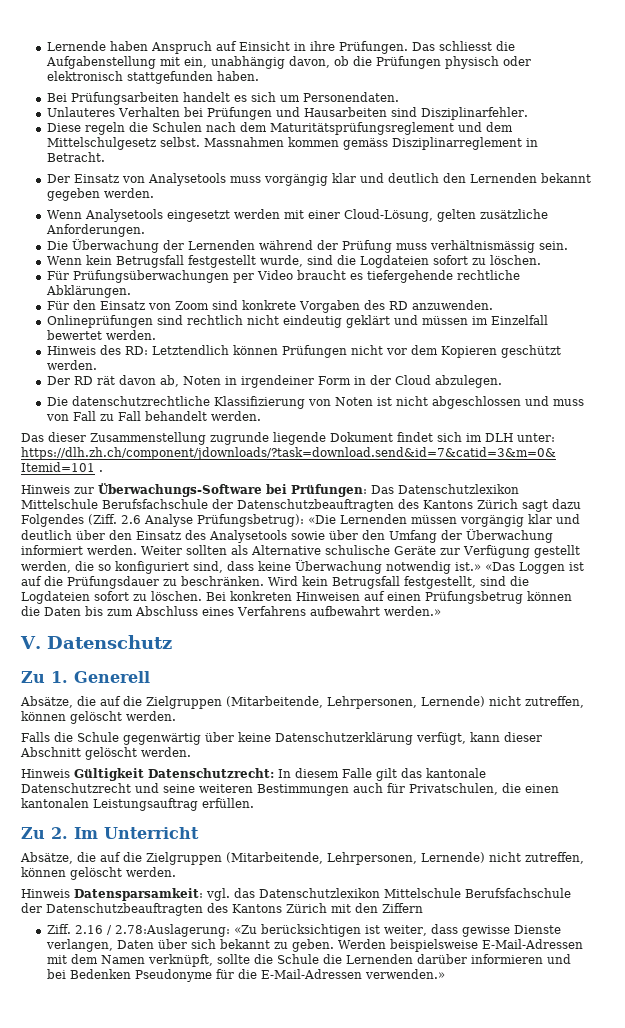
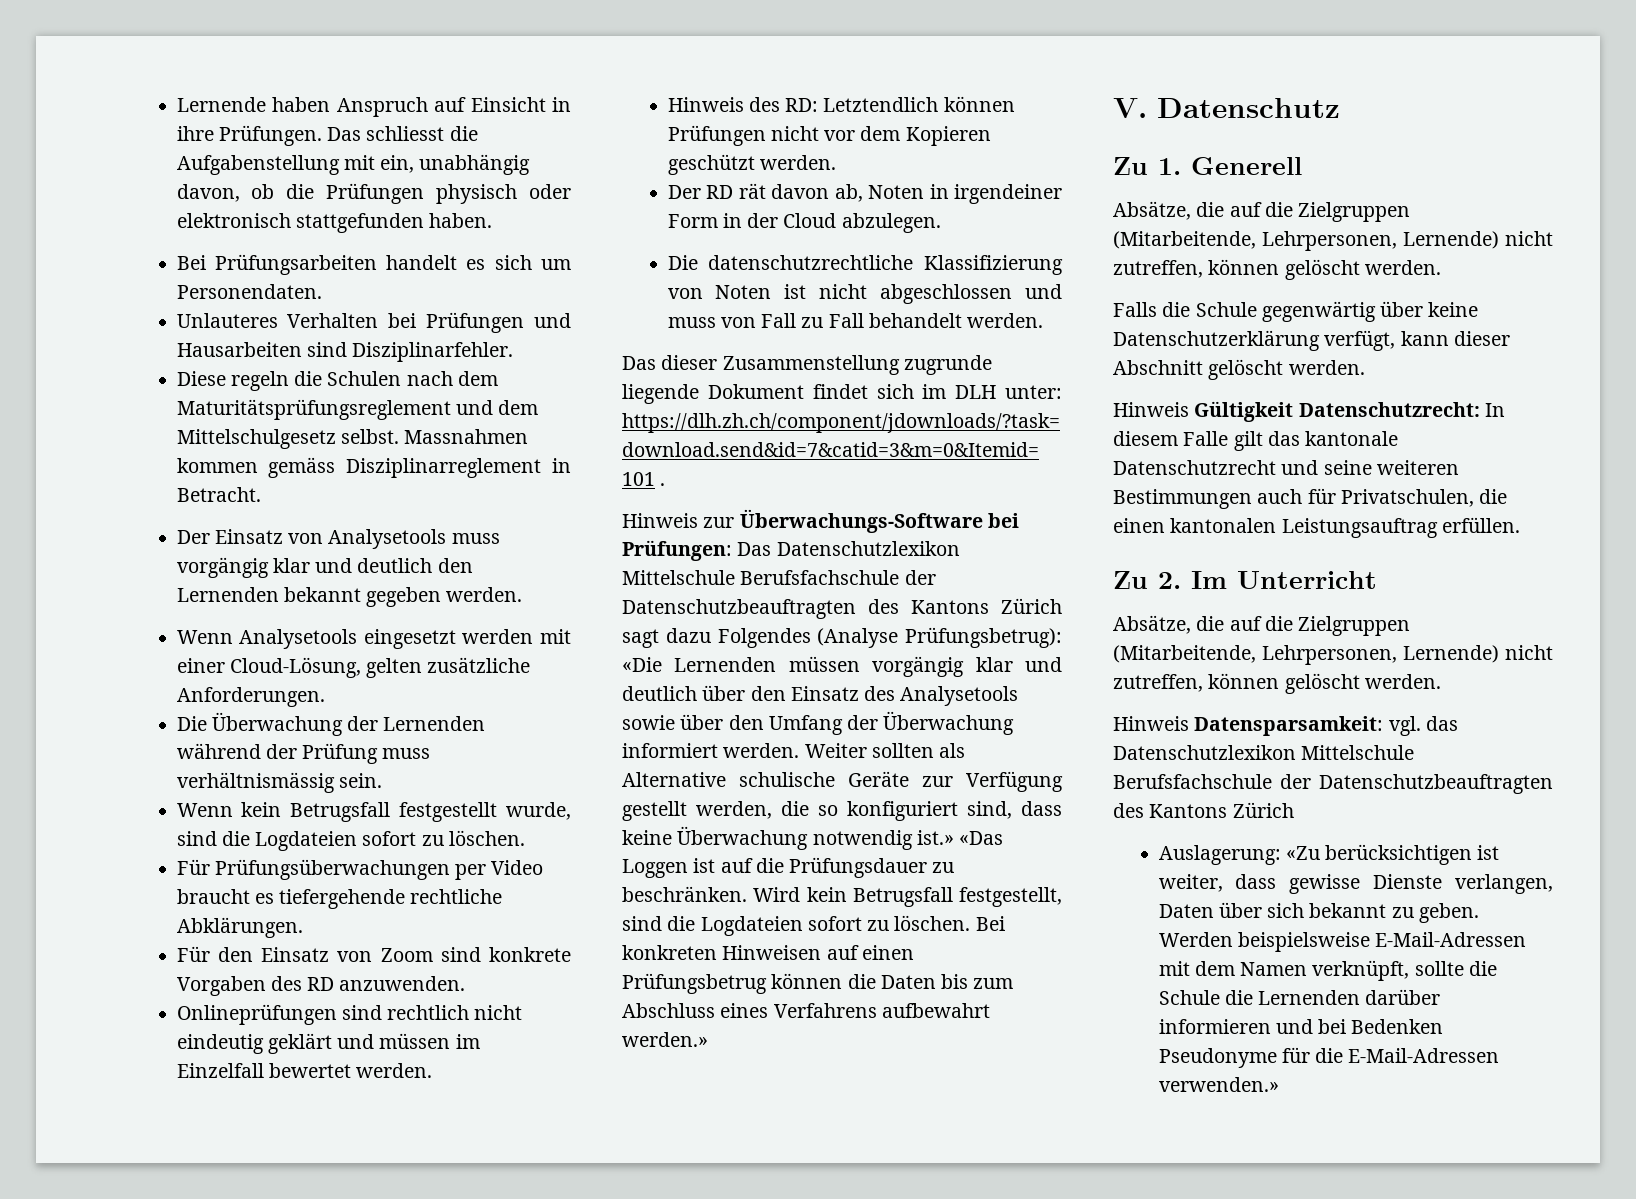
- Hinweis zur Überwachungs-Software bei Prüfungen: Das Datenschutzlexikon Mittelschule Berufsfachschule der Datenschutzbeauftragten des Kantons Zürich sagt dazu Folgendes (Ziff. 2.6 Analyse Prüfungsbetrug): «Die Lernenden müssen vorgängig klar und deutlich über den Einsatz des Analysetools sowie über den Umfang der Überwachung informiert werden.
+ Hinweis zur Überwachungs-Software bei Prüfungen: Das Datenschutzlexikon Mittelschule Berufsfachschule der Datenschutzbeauftragten des Kantons Zürich sagt dazu Folgendes (Analyse Prüfungsbetrug): «Die Lernenden müssen vorgängig klar und deutlich über den Einsatz des Analysetools sowie über den Umfang der Überwachung informiert werden.
- Hinweis Datensparsamkeit: vgl. das Datenschutzlexikon Mittelschule Berufsfachschule der Datenschutzbeauftragten des Kantons Zürich mit den Ziffern
- Ziff. 2.16 / 2.78:Auslagerung: «Zu berücksichtigen ist weiter, dass gewisse Dienste verlangen, Daten über sich bekannt zu geben.
+ Hinweis Datensparsamkeit: vgl. das Datenschutzlexikon Mittelschule Berufsfachschule der Datenschutzbeauftragten des Kantons Zürich
+ Auslagerung: «Zu berücksichtigen ist weiter, dass gewisse Dienste verlangen, Daten über sich bekannt zu geben.

